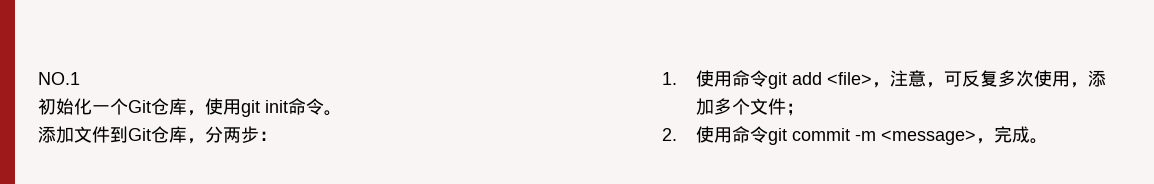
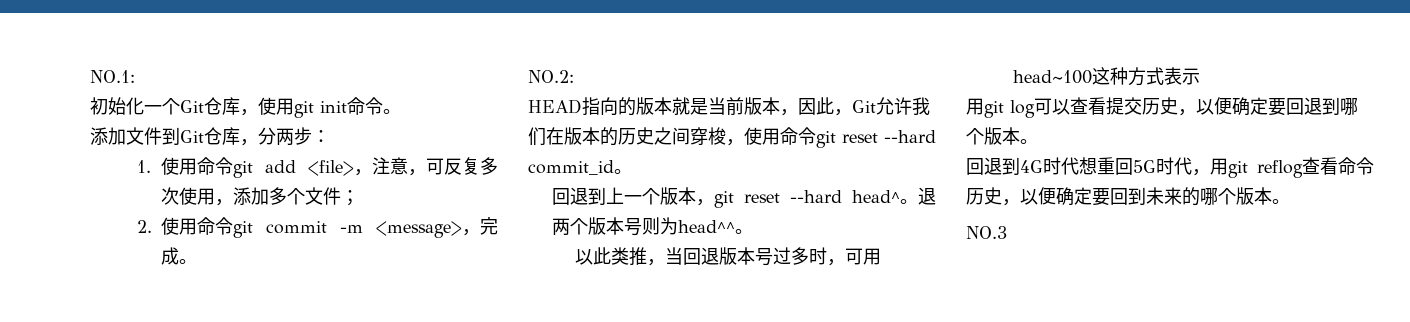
- NO.1
+ NO.1:
+ NO.2:
+ HEAD指向的版本就是当前版本，因此，Git允许我们在版本的历史之间穿梭，使用命令git reset --hard commit_id。
+ 回退到上一个版本，git reset --hard head^。退两个版本号则为head^^。
+ 以此类推，当回退版本号过多时，可用head~100这种方式表示
+ 用git log可以查看提交历史，以便确定要回退到哪个版本。
+ 回退到4G时代想重回5G时代，用git reflog查看命令历史，以便确定要回到未来的哪个版本。
+ NO.3

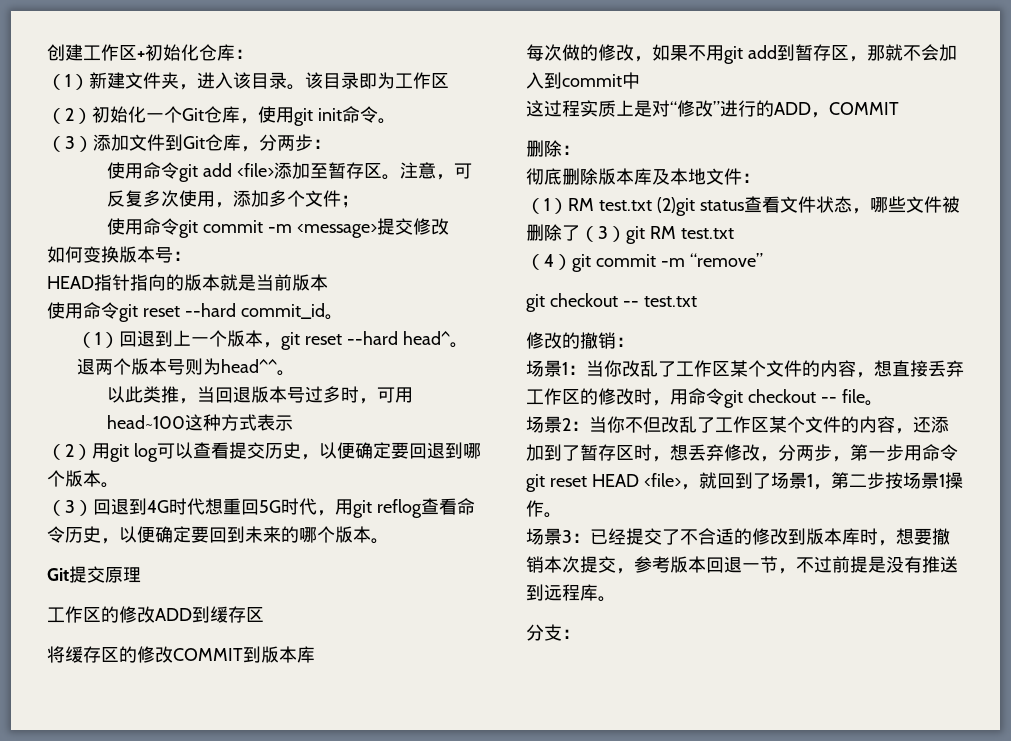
- NO.1:
- 初始化一个Git仓库，使用git init命令。
+ 创建工作区+初始化仓库：
+ （1）新建文件夹，进入该目录。该目录即为工作区
+ （2）初始化一个Git仓库，使用git init命令。
- 添加文件到Git仓库，分两步：
+ （3）添加文件到Git仓库，分两步：
- 1.使用命令git add <file>，注意，可反复多次使用，添加多个文件；
+ 使用命令git add <file>添加至暂存区。注意，可反复多次使用，添加多个文件；
- 2.使用命令git commit -m <message>，完成。
- NO.2:
+ 使用命令git commit -m <message>提交修改
+ 如何变换版本号：
- HEAD指向的版本就是当前版本，因此，Git允许我们在版本的历史之间穿梭，使用命令git reset --hard commit_id。
+ HEAD指针指向的版本就是当前版本
+ 使用命令git reset --hard commit_id。
- 回退到上一个版本，git reset --hard head^。
+ （1）回退到上一个版本，git reset --hard head^。
- 用git log可以查看提交历史，以便确定要回退到哪个版本。
+ （2）用git log可以查看提交历史，以便确定要回退到哪个版本。
- 回退到4G时代想重回5G时代，用git reflog查看命令历史，以便确定要回到未来的哪个版本。
+ （3）回退到4G时代想重回5G时代，用git reflog查看命令历史，以便确定要回到未来的哪个版本。
- NO.3
+ Git提交原理
+ 工作区的修改ADD到缓存区
+ 将缓存区的修改COMMIT到版本库
+ 每次做的修改，如果不用git add到暂存区，那就不会加入到commit中
+ 这过程实质上是对“修改”进行的ADD，COMMIT
+ 删除：
+ 彻底删除版本库及本地文件：
+ （1）RM test.txt (2)git status查看文件状态，哪些文件被删除了（3）git RM test.txt
+ （4）git commit -m “remove”
+ git checkout -- test.txt
+ 修改的撤销：
+ 场景1：当你改乱了工作区某个文件的内容，想直接丢弃工作区的修改时，用命令git checkout -- file。
+ 场景2：当你不但改乱了工作区某个文件的内容，还添加到了暂存区时，想丢弃修改，分两步，第一步用命令git reset HEAD <file>，就回到了场景1，第二步按场景1操作。
+ 场景3：已经提交了不合适的修改到版本库时，想要撤销本次提交，参考版本回退一节，不过前提是没有推送到远程库。
+ 分支：

